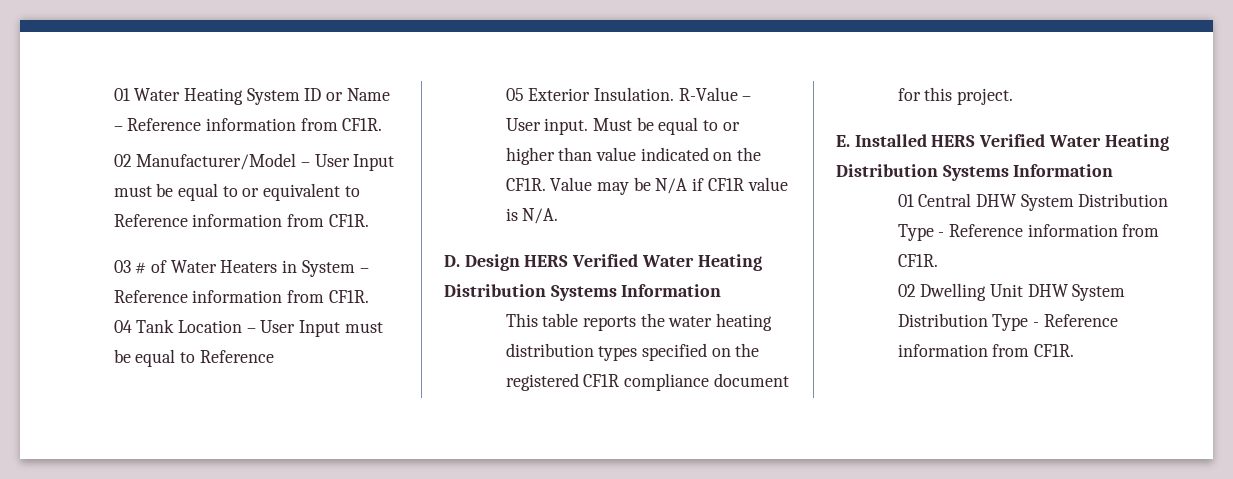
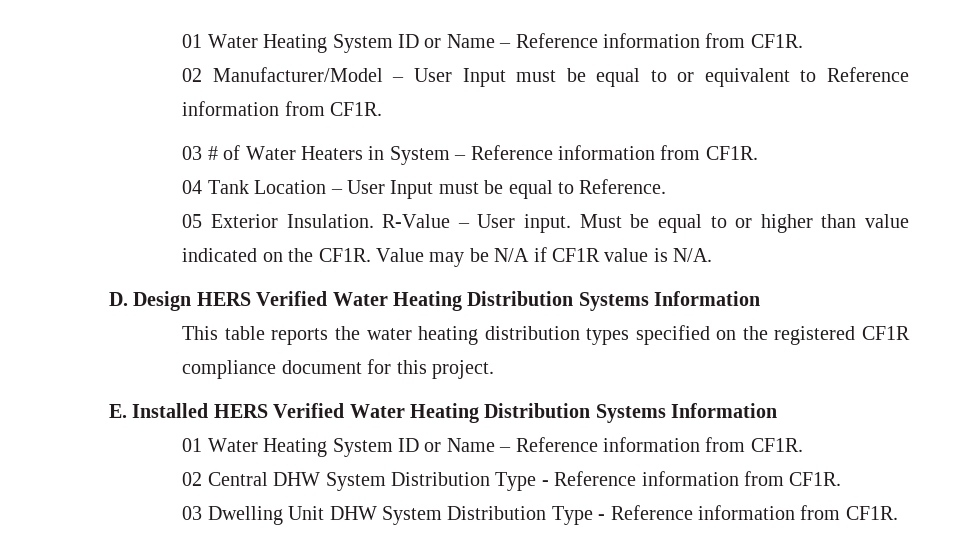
- 04 Tank Location – User Input must be equal to Reference
+ 04 Tank Location – User Input must be equal to Reference.
  E. Installed HERS Verified Water Heating Distribution Systems Information
- 01 Central DHW System Distribution Type - Reference information from CF1R.
+ 01 Water Heating System ID or Name – Reference information from CF1R.
+ 02 Central DHW System Distribution Type - Reference information from CF1R.
- 02 Dwelling Unit DHW System Distribution Type - Reference information from CF1R.
+ 03 Dwelling Unit DHW System Distribution Type - Reference information from CF1R.

